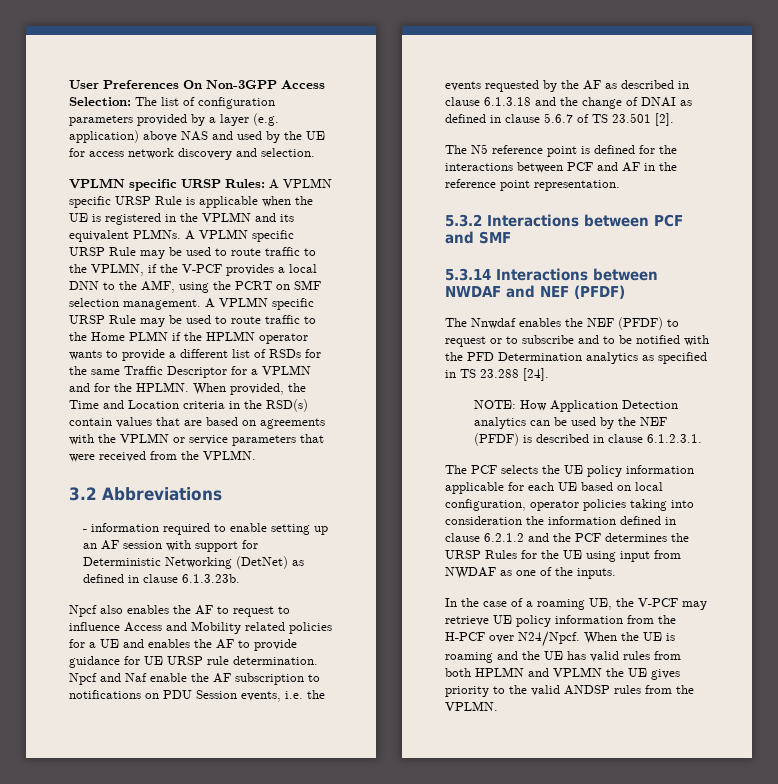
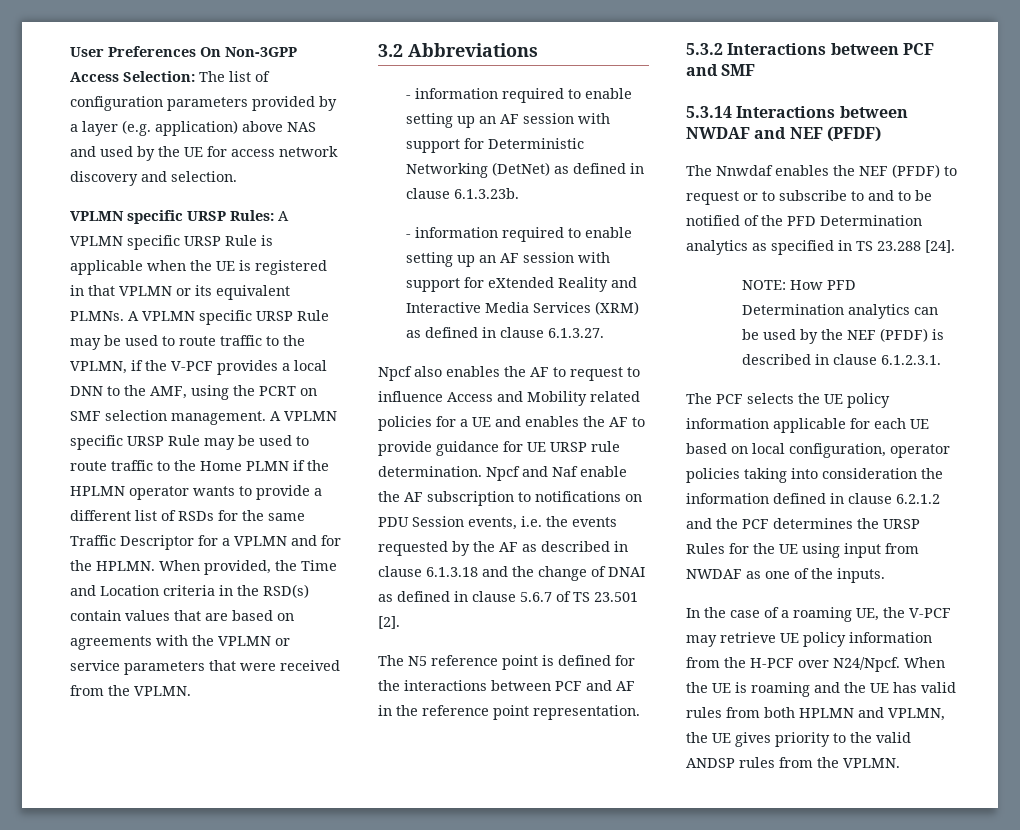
- VPLMN specific URSP Rules: A VPLMN specific URSP Rule is applicable when the UE is registered in the VPLMN and its equivalent PLMNs.
+ VPLMN specific URSP Rules: A VPLMN specific URSP Rule is applicable when the UE is registered in that VPLMN or its equivalent PLMNs.
+ - information required to enable setting up an AF session with support for eXtended Reality and Interactive Media Services (XRM) as defined in clause 6.1.3.27.
- The Nnwdaf enables the NEF (PFDF) to request or to subscribe and to be notified with the PFD Determination analytics as specified in TS 23.288 [24].
+ The Nnwdaf enables the NEF (PFDF) to request or to subscribe to and to be notified of the PFD Determination analytics as specified in TS 23.288 [24].
- NOTE: How Application Detection analytics can be used by the NEF (PFDF) is described in clause 6.1.2.3.1.
+ NOTE: How PFD Determination analytics can be used by the NEF (PFDF) is described in clause 6.1.2.3.1.
- When the UE is roaming and the UE has valid rules from both HPLMN and VPLMN the UE gives priority to the valid ANDSP rules from the VPLMN.
+ When the UE is roaming and the UE has valid rules from both HPLMN and VPLMN, the UE gives priority to the valid ANDSP rules from the VPLMN.

